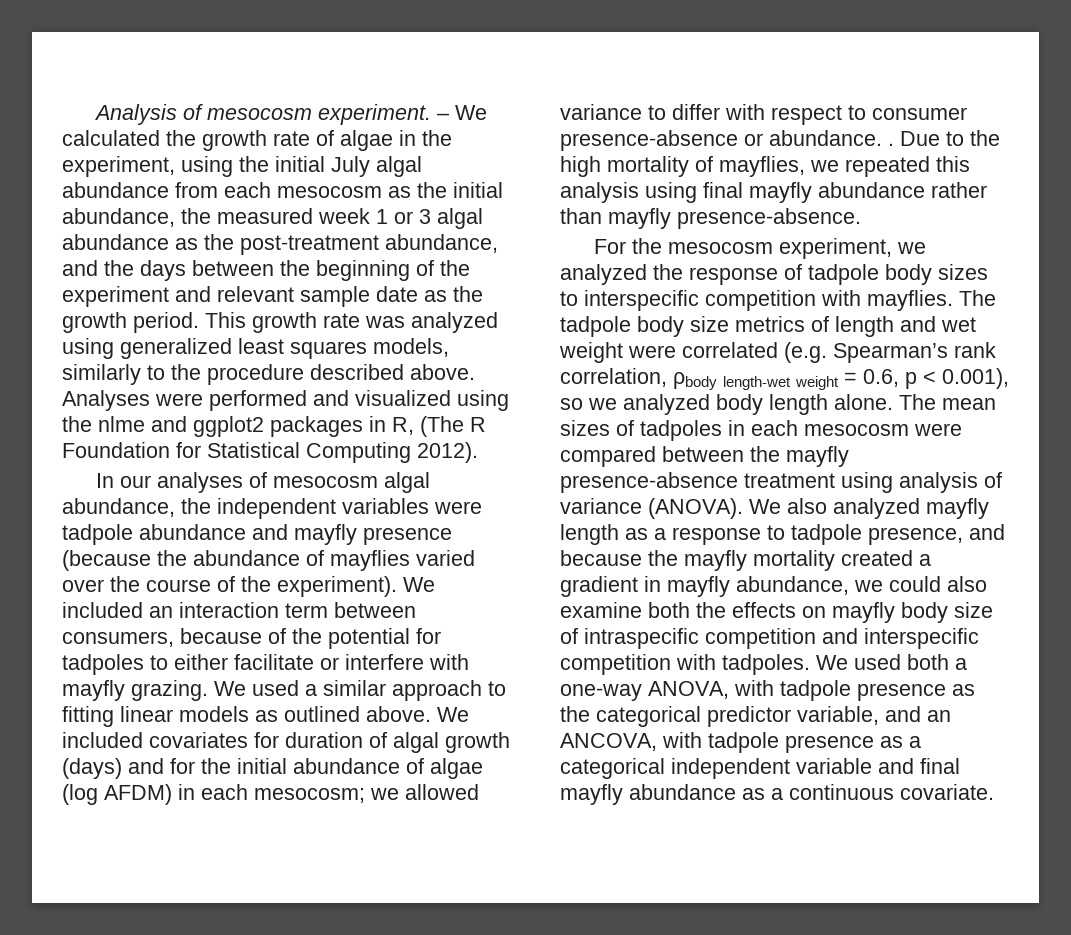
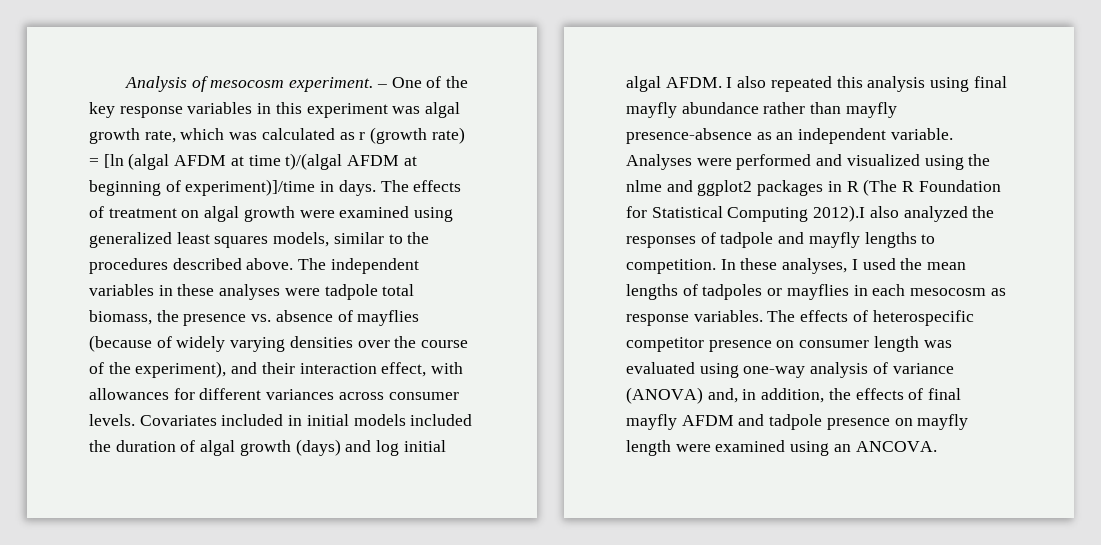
- – We calculated the growth rate of algae in the experiment, using the initial July algal abundance from each mesocosm as the initial abundance, the measured week 1 or 3 algal abundance as the post-treatment abundance, and the days between the beginning of the experiment and relevant sample date as the growth period. This growth rate was analyzed using generalized least squares models, similarly to the procedure described above.
+ – One of the key response variables in this experiment was algal growth rate, which was calculated as r (growth rate) = [ln (algal AFDM at time t)/(algal AFDM at beginning of experiment)]/time in days. The effects of treatment on algal growth were examined using generalized least squares models, similar to the procedures described above.
+ The independent variables in these analyses were tadpole total biomass, the presence vs. absence of mayflies (because of widely varying densities over the course of the experiment), and their interaction effect, with allowances for different variances across consumer levels. Covariates included in initial models included the duration of algal growth (days) and log initial algal AFDM. I also repeated this analysis using final mayfly abundance rather than mayfly presence-absence as an independent variable.
- Analyses were performed and visualized using the nlme and ggplot2 packages in R, (The R Foundation for Statistical Computing 2012).
- In our analyses of mesocosm algal abundance, the independent variables were tadpole abundance and mayfly presence (because the abundance of mayflies varied over the course of the experiment). We included an interaction term between consumers, because of the potential for tadpoles to either facilitate or interfere with mayfly grazing. We used a similar approach to fitting linear models as outlined above. We included covariates for duration of algal growth (days) and for the initial abundance of algae (log AFDM) in each mesocosm; we allowed variance to differ with respect to consumer presence-absence or abundance. . Due to the high mortality of mayflies, we repeated this analysis using final mayfly abundance rather than mayfly presence-absence.
- For the mesocosm experiment, we analyzed the response of tadpole body sizes to interspecific competition with mayflies. The tadpole body size metrics of length and wet weight were correlated (e.g. Spearman’s rank correlation, ρbody length-wet weight = 0.6, p < 0.001), so we analyzed body length alone. The mean sizes of tadpoles in each mesocosm were compared between the mayfly presence-absence treatment using analysis of variance (ANOVA). We also analyzed mayfly length as a response to tadpole presence, and because the mayfly mortality created a gradient in mayfly abundance, we could also examine both the effects on mayfly body size of intraspecific competition and interspecific competition with tadpoles. We used both a one-way ANOVA, with tadpole presence as the categorical predictor variable, and an ANCOVA, with tadpole presence as a categorical independent variable and final mayfly abundance as a continuous covariate.
+ Analyses were performed and visualized using the nlme and ggplot2 packages in R (The R Foundation for Statistical Computing 2012).I also analyzed the responses of tadpole and mayfly lengths to competition. In these analyses, I used the mean lengths of tadpoles or mayflies in each mesocosm as response variables. The effects of heterospecific competitor presence on consumer length was evaluated using one-way analysis of variance (ANOVA) and, in addition, the effects of final mayfly AFDM and tadpole presence on mayfly length were examined using an ANCOVA.

